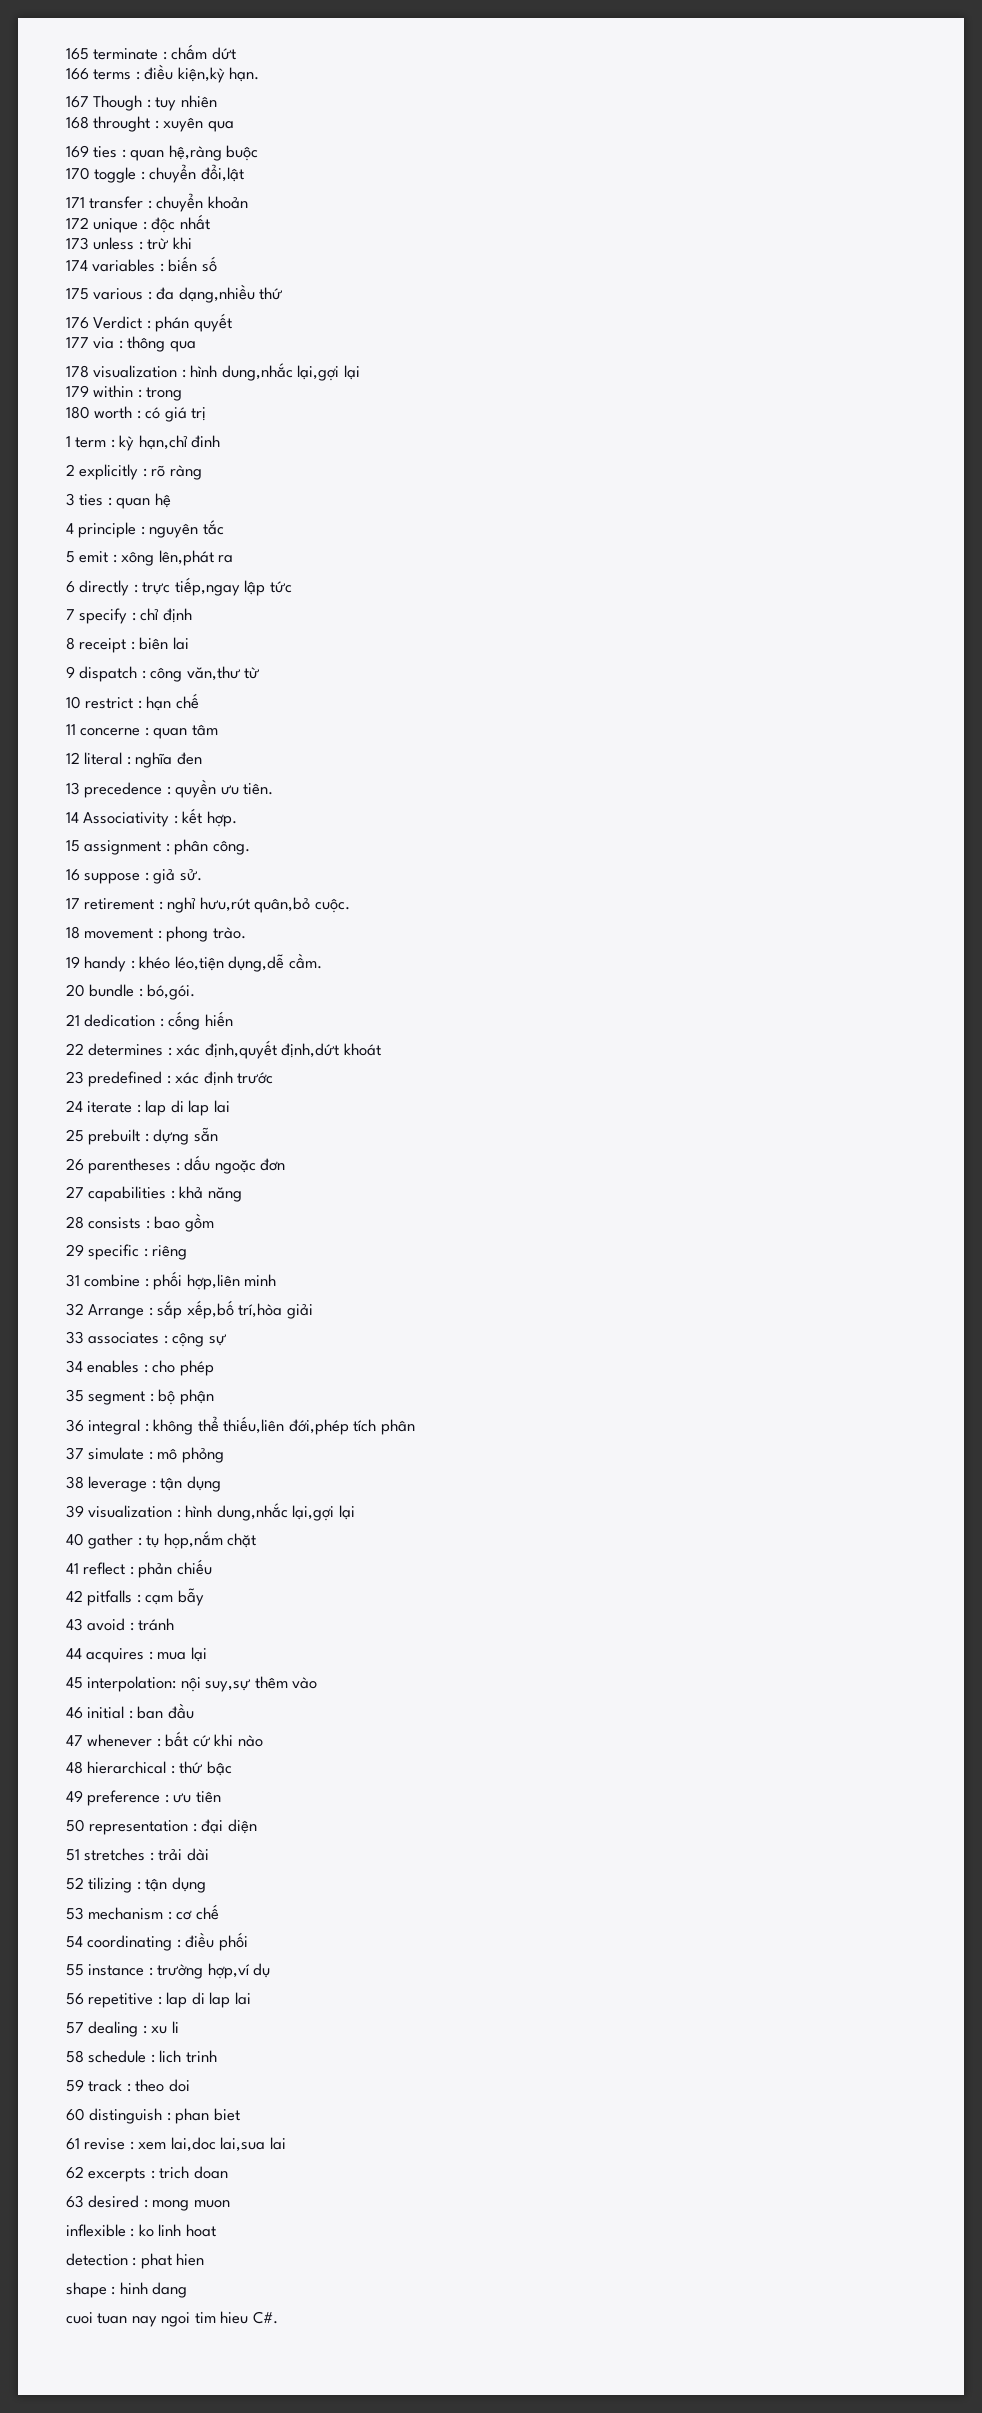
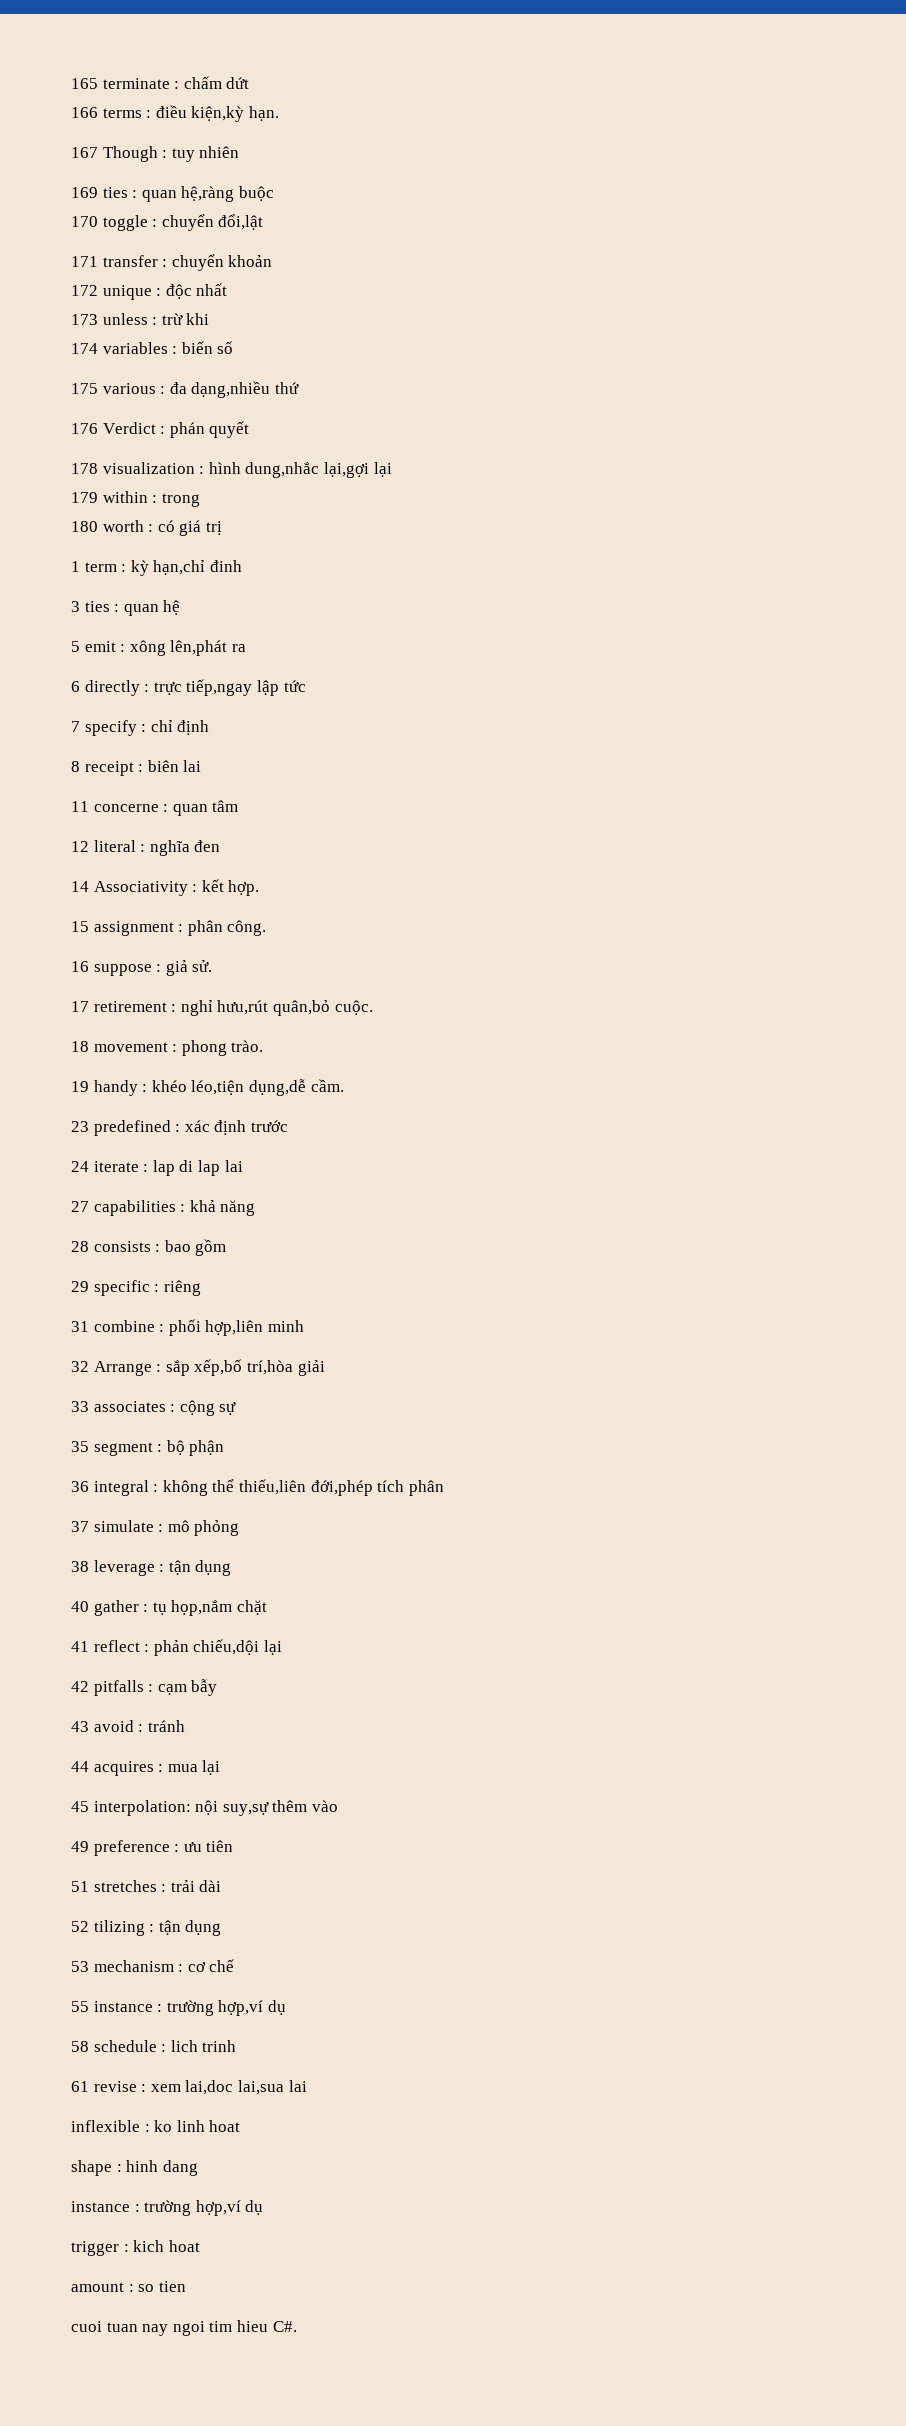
- 168 throught : xuyên qua
- 177 via : thông qua
- 2 explicitly : rõ ràng
- 4 principle : nguyên tắc
- 9 dispatch : công văn,thư từ
- 10 restrict : hạn chế
- 13 precedence : quyền ưu tiên.
- 20 bundle : bó,gói.
- 21 dedication : cống hiến
- 22 determines : xác định,quyết định,dứt khoát
- 25 prebuilt : dựng sẵn
- 26 parentheses : dấu ngoặc đơn
- 34 enables : cho phép
- 39 visualization : hình dung,nhắc lại,gợi lại
- 41 reflect : phản chiếu
+ 41 reflect : phản chiếu,dội lại
- 46 initial : ban đầu
- 47 whenever : bất cứ khi nào
- 48 hierarchical : thứ bậc
- 50 representation : đại diện
- 54 coordinating : điều phối
- 56 repetitive : lap di lap lai
- 57 dealing : xu li
- 59 track : theo doi
- 60 distinguish : phan biet
- 62 excerpts : trich doan
- 63 desired : mong muon
- detection : phat hien
  shape : hinh dang
+ instance : trường hợp,ví dụ
+ trigger : kich hoat
+ amount : so tien

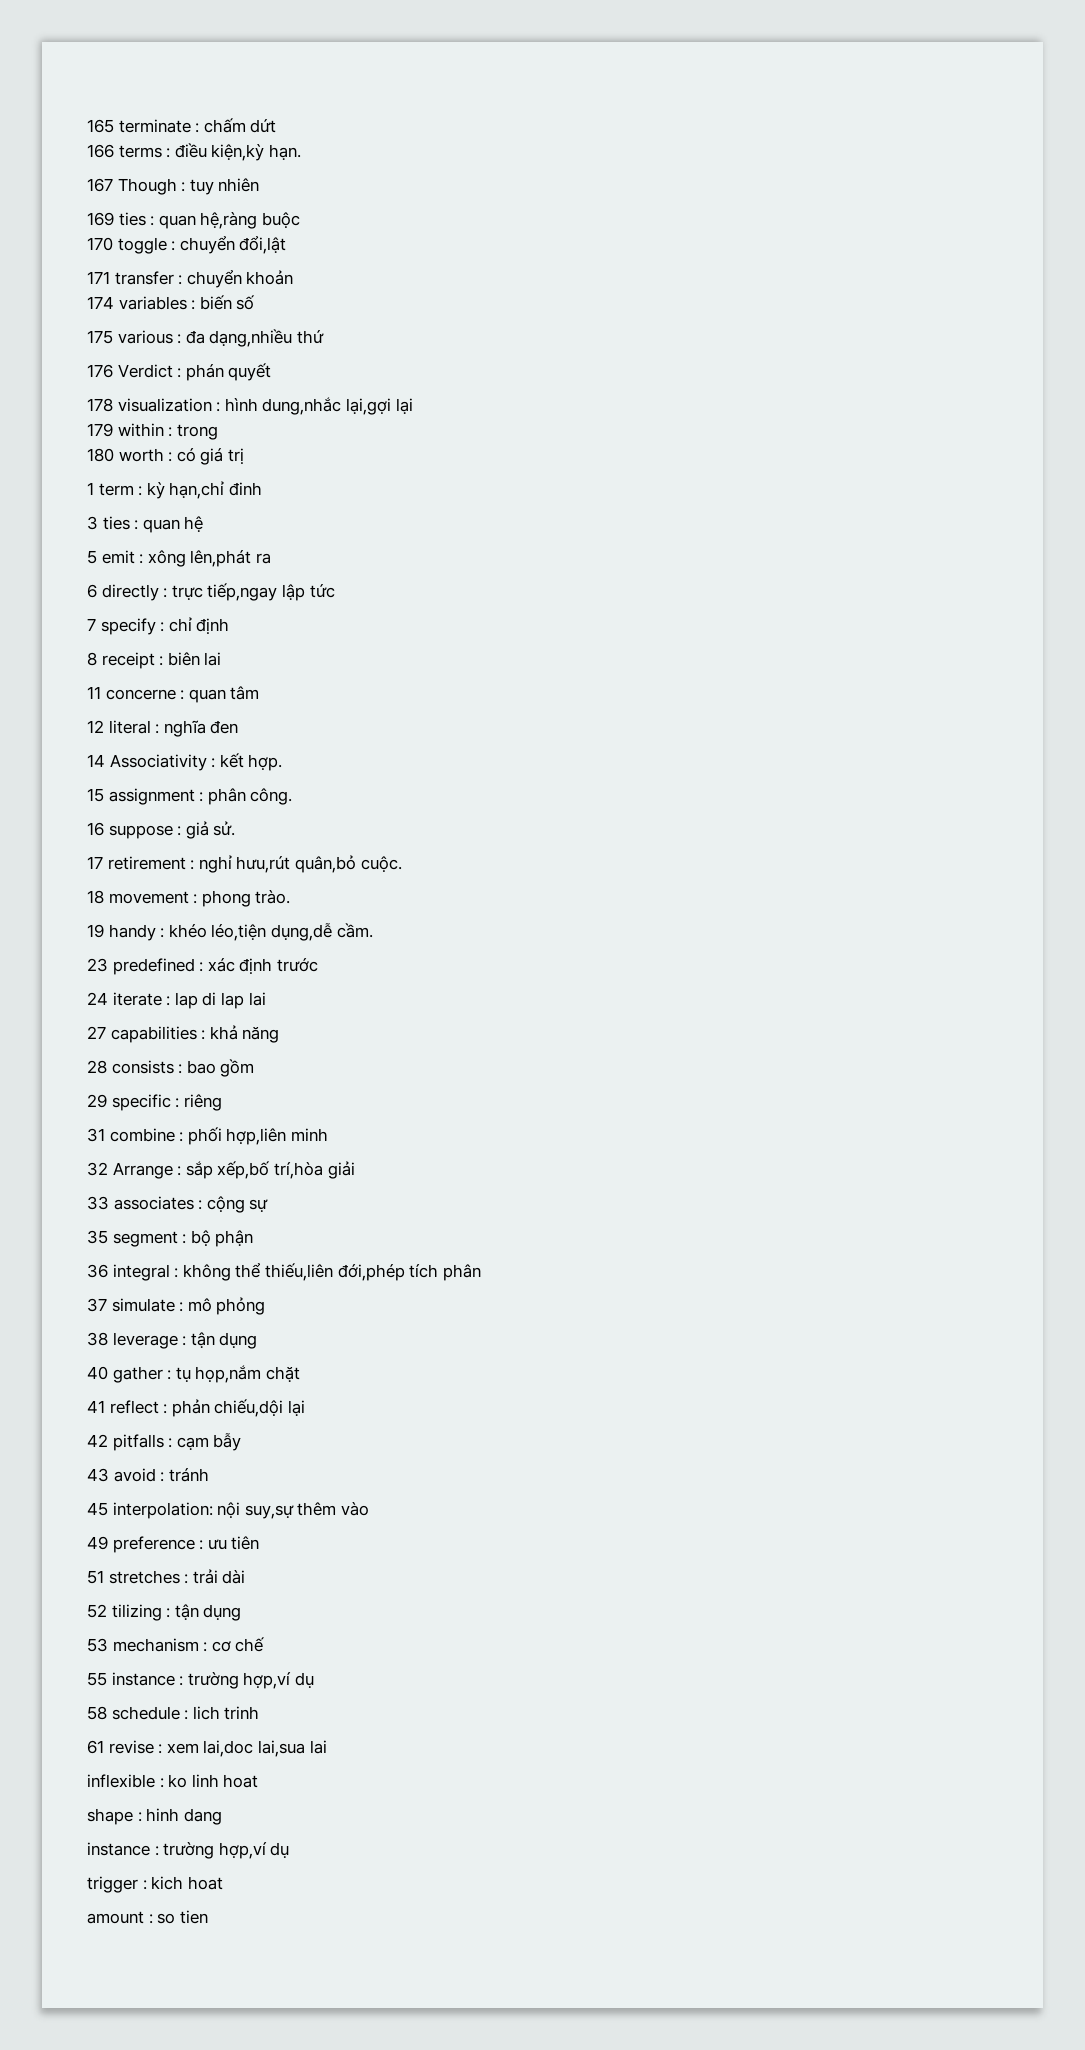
- 172 unique : độc nhất
- 173 unless : trừ khi
- 44 acquires : mua lại
- cuoi tuan nay ngoi tim hieu C#.

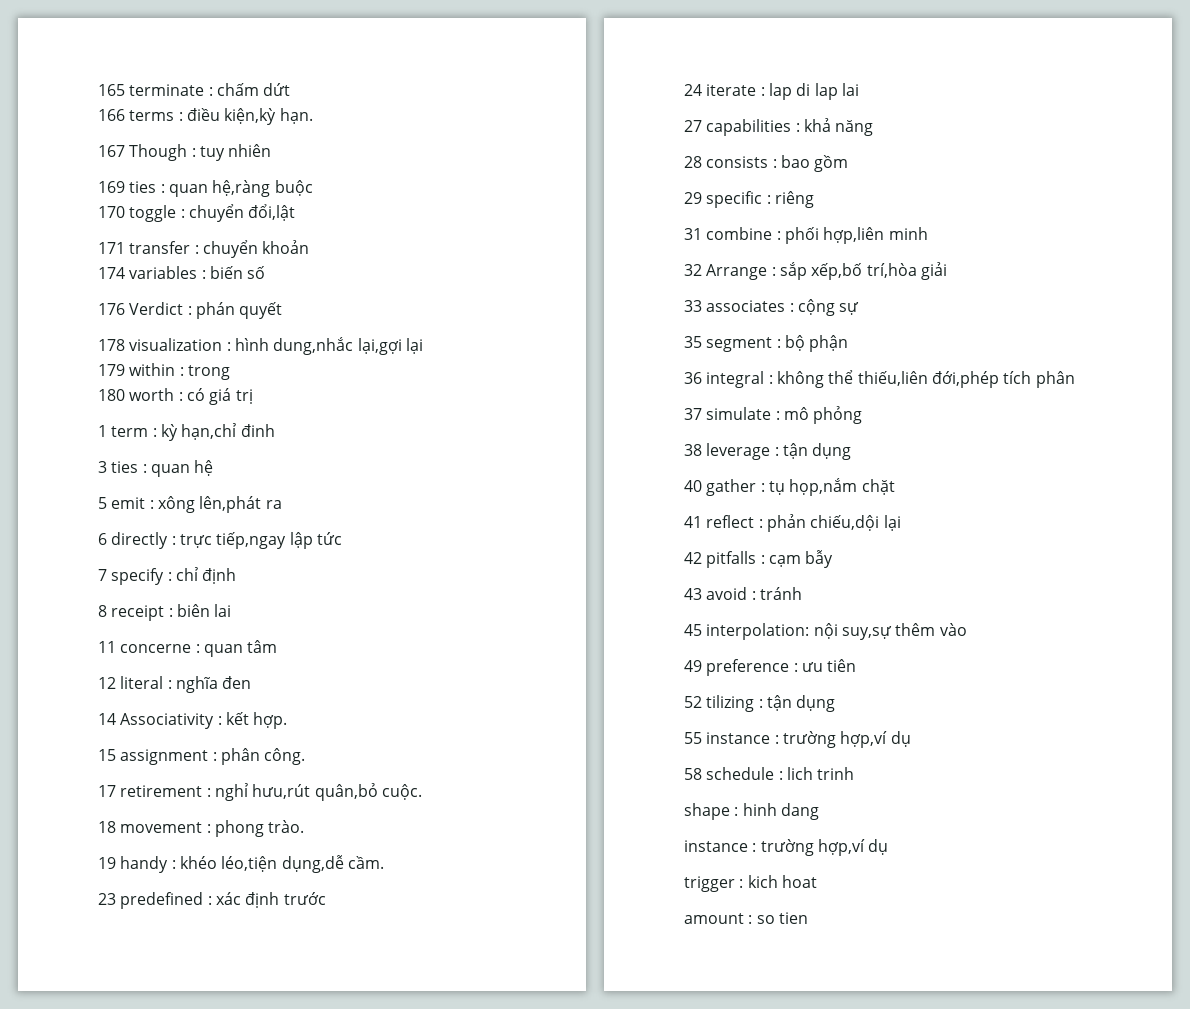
- 175 various : đa dạng,nhiều thứ
- 16 suppose : giả sử.
- 51 stretches : trải dài
- 53 mechanism : cơ chế
- 61 revise : xem lai,doc lai,sua lai
- inflexible : ko linh hoat

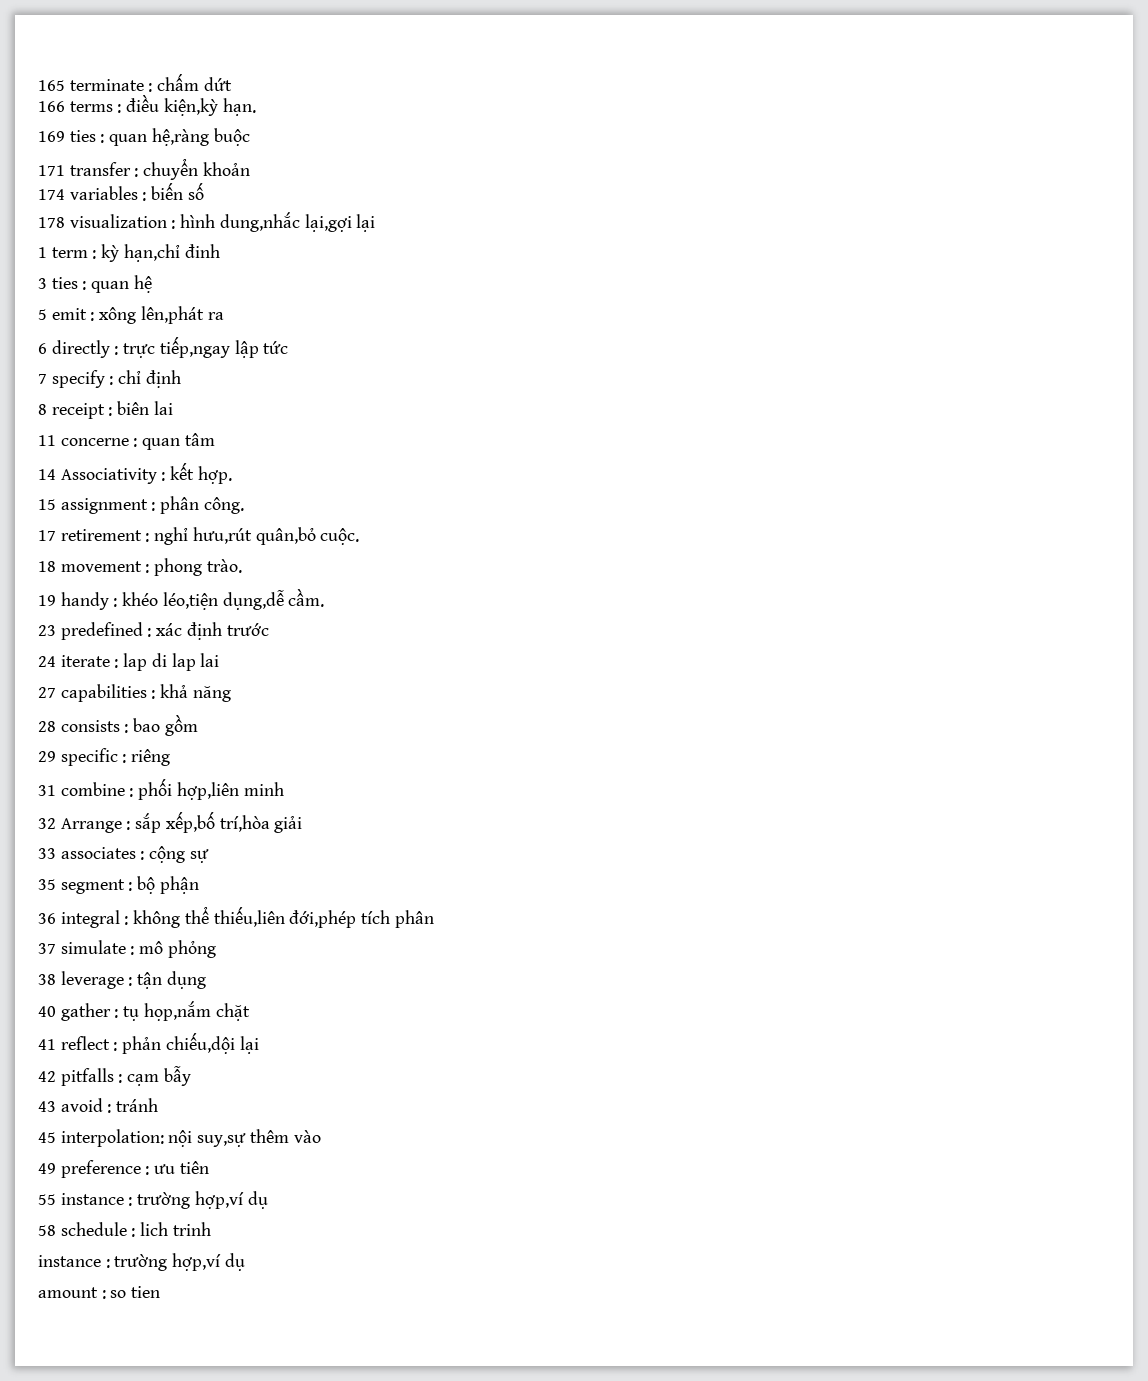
- 167 Though : tuy nhiên
- 170 toggle : chuyển đổi,lật
- 176 Verdict : phán quyết
- 179 within : trong
- 180 worth : có giá trị
- 12 literal : nghĩa đen
- 52 tilizing : tận dụng
  58 schedule : lich trinh
- shape : hinh dang
  instance : trường hợp,ví dụ
- trigger : kich hoat

